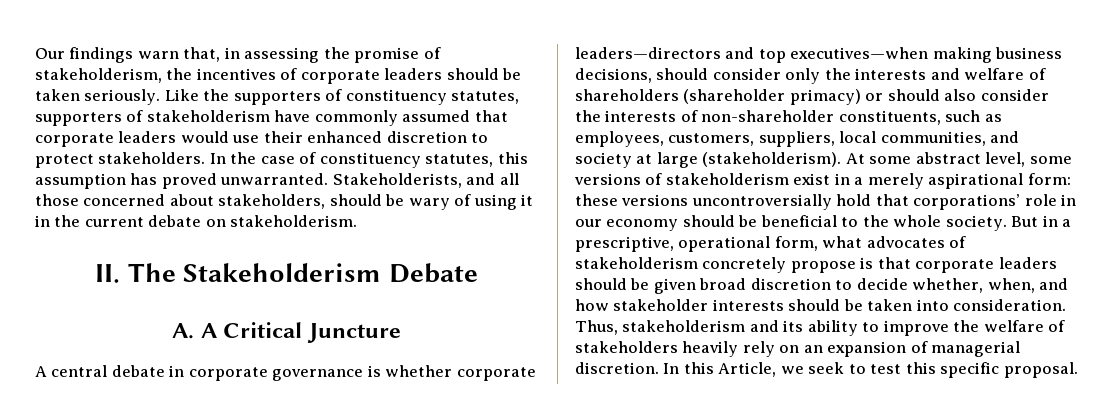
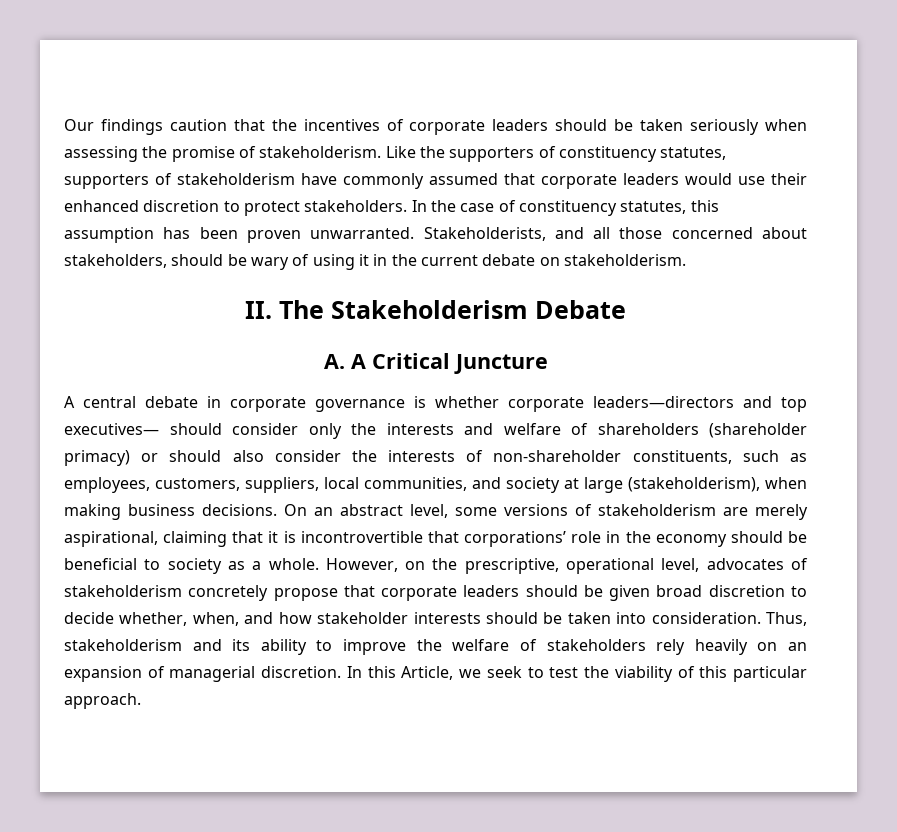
- Our findings warn that, in assessing the promise of stakeholderism, the incentives of corporate leaders should be taken seriously.
+ Our findings caution that the incentives of corporate leaders should be taken seriously when assessing the promise of stakeholderism.
- In the case of constituency statutes, this assumption has proved unwarranted.
+ In the case of constituency statutes, this assumption has been proven unwarranted.
- A central debate in corporate governance is whether corporate leaders—directors and top executives—when making business decisions, should consider only the interests and welfare of shareholders (shareholder primacy) or should also consider the interests of non-shareholder constituents, such as employees, customers, suppliers, local communities, and society at large (stakeholderism). At some abstract level, some versions of stakeholderism exist in a merely aspirational form: these versions uncontroversially hold that corporations’ role in our economy should be beneficial to the whole society. But in a prescriptive, operational form, what advocates of stakeholderism concretely propose is that corporate leaders should be given broad discretion to decide whether, when, and how stakeholder interests should be taken into consideration.
+ A central debate in corporate governance is whether corporate leaders—directors and top executives— should consider only the interests and welfare of shareholders (shareholder primacy) or should also consider the interests of non-shareholder constituents, such as employees, customers, suppliers, local communities, and society at large (stakeholderism), when making business decisions. On an abstract level, some versions of stakeholderism are merely aspirational, claiming that it is incontrovertible that corporations’ role in the economy should be beneficial to society as a whole. However, on the prescriptive, operational level, advocates of stakeholderism concretely propose that corporate leaders should be given broad discretion to decide whether, when, and how stakeholder interests should be taken into consideration.
- Thus, stakeholderism and its ability to improve the welfare of stakeholders heavily rely on an expansion of managerial discretion.
+ Thus, stakeholderism and its ability to improve the welfare of stakeholders rely heavily on an expansion of managerial discretion.
- In this Article, we seek to test this specific proposal.
+ In this Article, we seek to test the viability of this particular approach.

